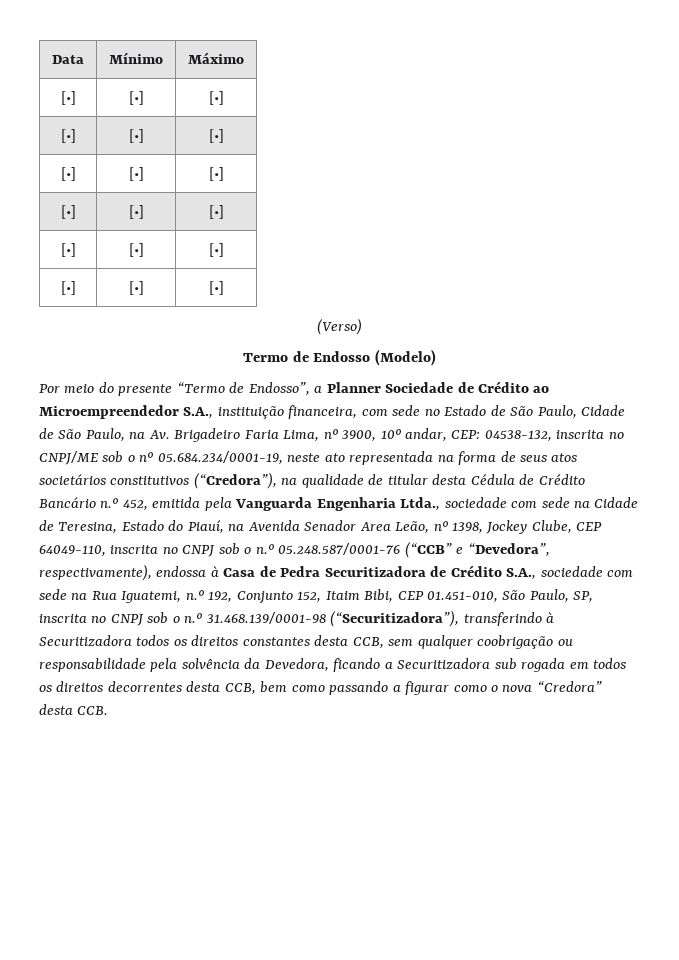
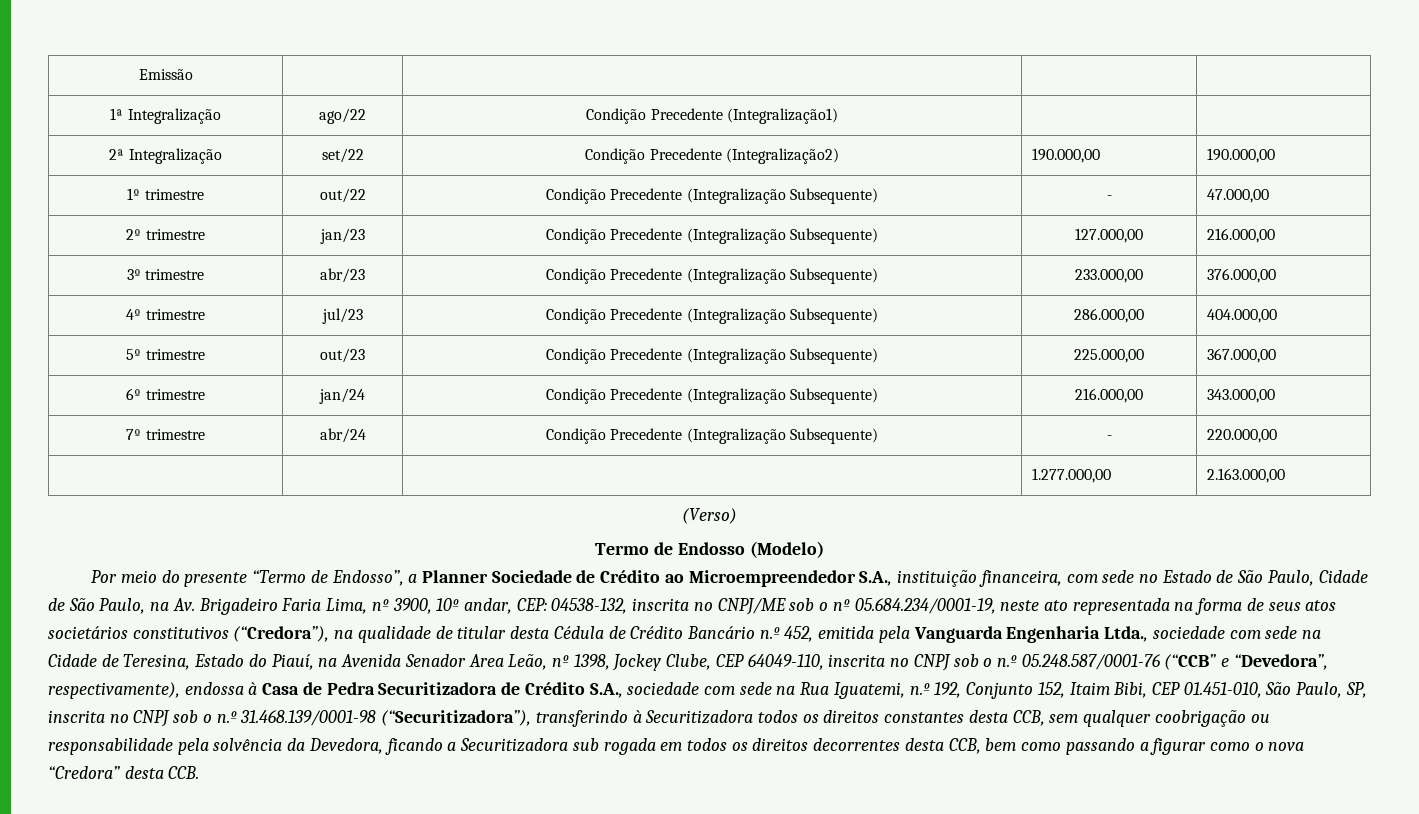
- Data | Mínimo | Máximo
- [•] | [•] | [•]
- [•] | [•] | [•]
- [•] | [•] | [•]
- [•] | [•] | [•]
- [•] | [•] | [•]
- [•] | [•] | [•]
+ Emissão | | | |
+ 1ª Integralização | ago/22 | Condição Precedente (Integralização1) | |
+ 2ª Integralização | set/22 | Condição Precedente (Integralização2) | 190.000,00 | 190.000,00
+ 1º trimestre | out/22 | Condição Precedente (Integralização Subsequente) | - | 47.000,00
+ 2º trimestre | jan/23 | Condição Precedente (Integralização Subsequente) | 127.000,00 | 216.000,00
+ 3º trimestre | abr/23 | Condição Precedente (Integralização Subsequente) | 233.000,00 | 376.000,00
+ 4º trimestre | jul/23 | Condição Precedente (Integralização Subsequente) | 286.000,00 | 404.000,00
+ 5º trimestre | out/23 | Condição Precedente (Integralização Subsequente) | 225.000,00 | 367.000,00
+ 6º trimestre | jan/24 | Condição Precedente (Integralização Subsequente) | 216.000,00 | 343.000,00
+ 7º trimestre | abr/24 | Condição Precedente (Integralização Subsequente) | - | 220.000,00
+ | | | 1.277.000,00 | 2.163.000,00

